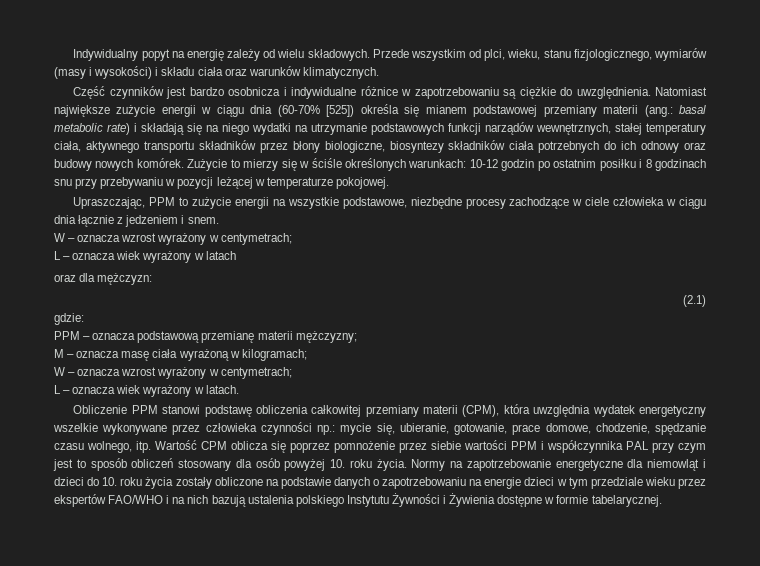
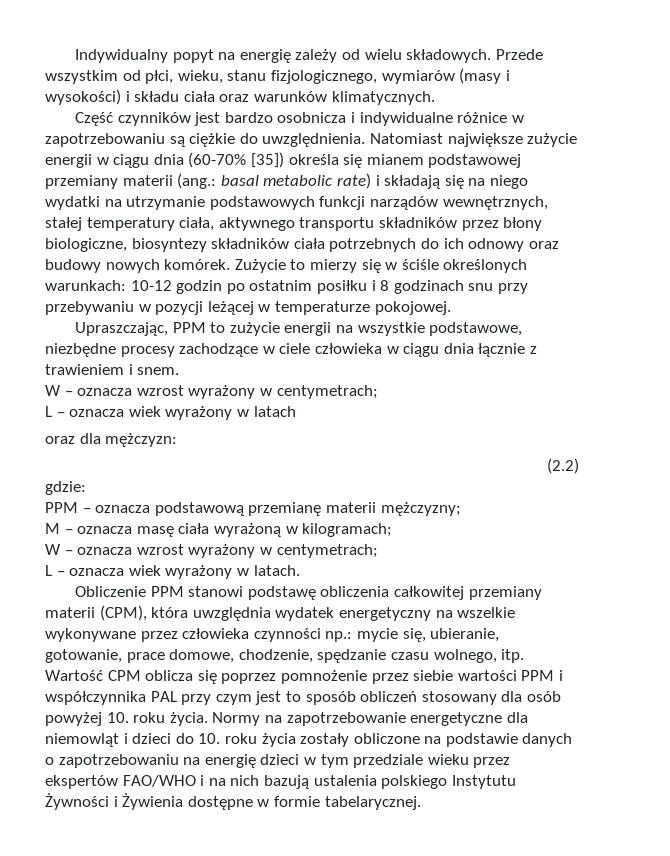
- Przede wszystkim od plci, wieku, stanu fizjologicznego, wymiarów (masy i wysokości) i składu ciała oraz warunków klimatycznych.
+ Przede wszystkim od płci, wieku, stanu fizjologicznego, wymiarów (masy i wysokości) i składu ciała oraz warunków klimatycznych.
- Natomiast największe zużycie energii w ciągu dnia (60-70% [525]) określa się mianem podstawowej przemiany materii (ang.: basal metabolic rate) i składają się na niego wydatki na utrzymanie podstawowych funkcji narządów wewnętrznych, stałej temperatury ciała, aktywnego transportu składników przez błony biologiczne, biosyntezy składników ciała potrzebnych do ich odnowy oraz budowy nowych komórek.
+ Natomiast największe zużycie energii w ciągu dnia (60-70% [35]) określa się mianem podstawowej przemiany materii (ang.: basal metabolic rate) i składają się na niego wydatki na utrzymanie podstawowych funkcji narządów wewnętrznych, stałej temperatury ciała, aktywnego transportu składników przez błony biologiczne, biosyntezy składników ciała potrzebnych do ich odnowy oraz budowy nowych komórek.
- Upraszczając, PPM to zużycie energii na wszystkie podstawowe, niezbędne procesy zachodzące w ciele człowieka w ciągu dnia łącznie z jedzeniem i snem.
+ Upraszczając, PPM to zużycie energii na wszystkie podstawowe, niezbędne procesy zachodzące w ciele człowieka w ciągu dnia łącznie z trawieniem i snem.
- (2.1)
+ (2.2)
- Obliczenie PPM stanowi podstawę obliczenia całkowitej przemiany materii (CPM), która uwzględnia wydatek energetyczny wszelkie wykonywane przez człowieka czynności np.: mycie się, ubieranie, gotowanie, prace domowe, chodzenie, spędzanie czasu wolnego, itp.
+ Obliczenie PPM stanowi podstawę obliczenia całkowitej przemiany materii (CPM), która uwzględnia wydatek energetyczny na wszelkie wykonywane przez człowieka czynności np.: mycie się, ubieranie, gotowanie, prace domowe, chodzenie, spędzanie czasu wolnego, itp.
- Normy na zapotrzebowanie energetyczne dla niemowląt i dzieci do 10. roku życia zostały obliczone na podstawie danych o zapotrzebowaniu na energie dzieci w tym przedziale wieku przez ekspertów FAO/WHO i na nich bazują ustalenia polskiego Instytutu Żywności i Żywienia dostępne w formie tabelarycznej.
+ Normy na zapotrzebowanie energetyczne dla niemowląt i dzieci do 10. roku życia zostały obliczone na podstawie danych o zapotrzebowaniu na energię dzieci w tym przedziale wieku przez ekspertów FAO/WHO i na nich bazują ustalenia polskiego Instytutu Żywności i Żywienia dostępne w formie tabelarycznej.

